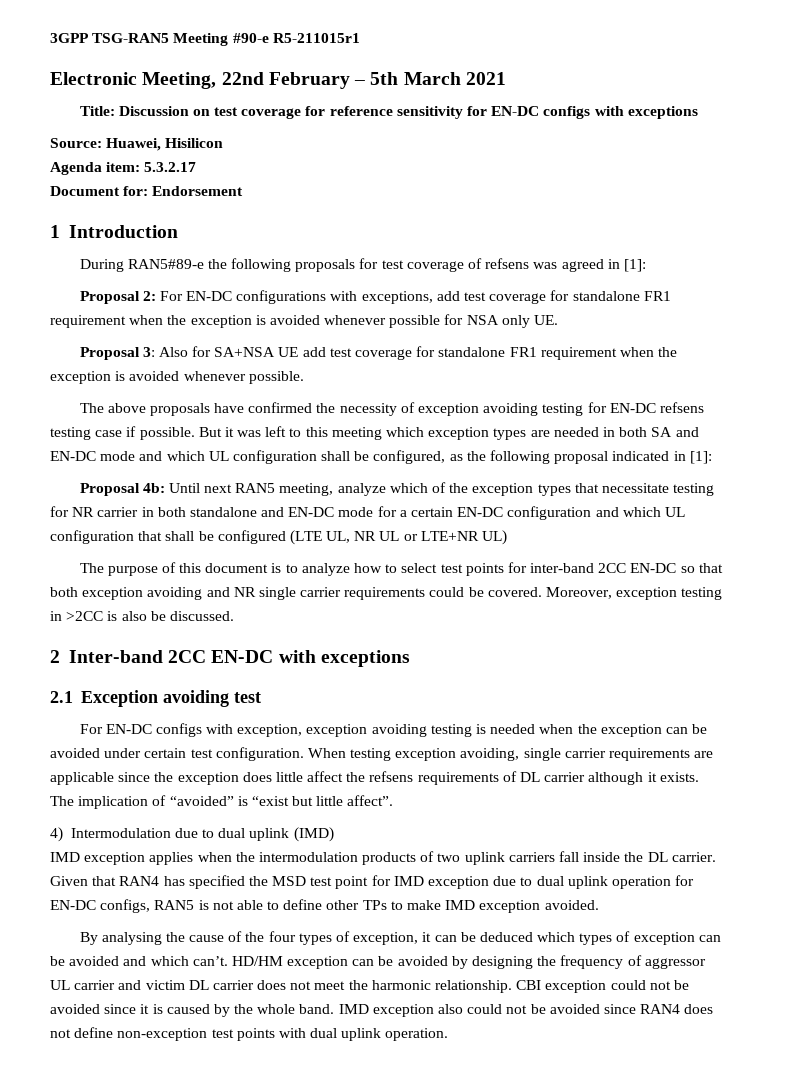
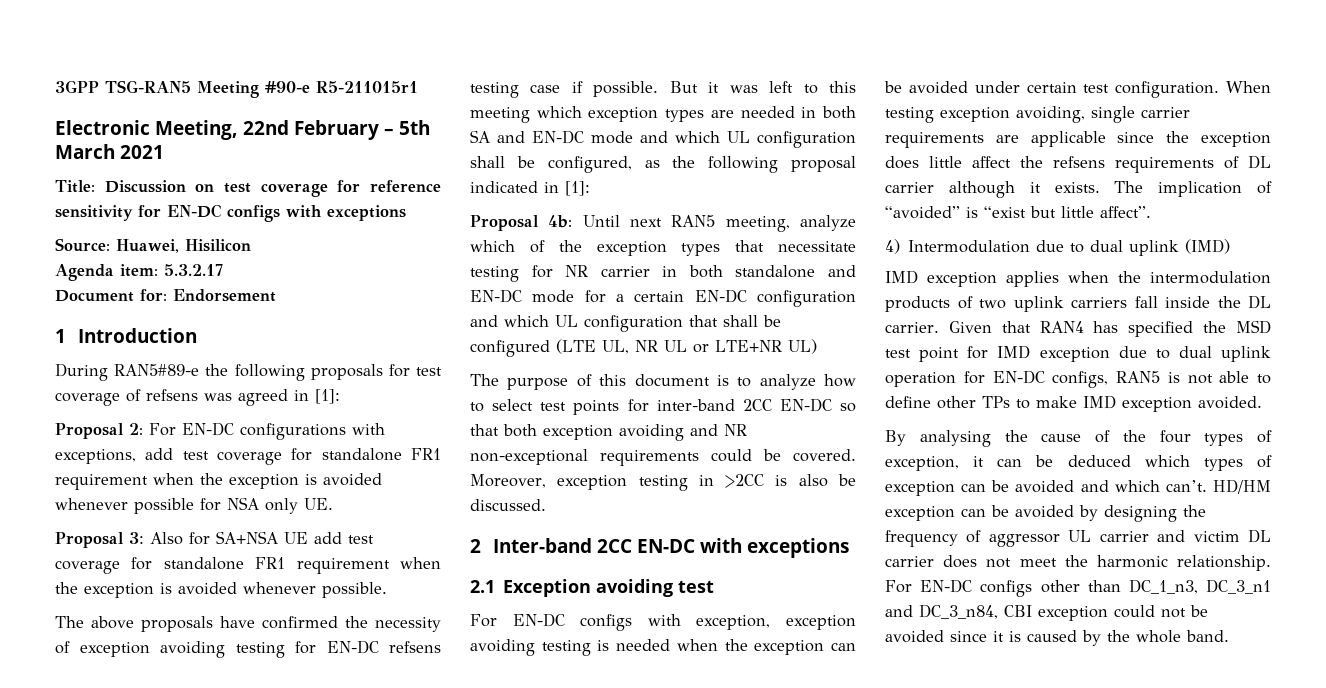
- The purpose of this document is to analyze how to select test points for inter-band 2CC EN-DC so that both exception avoiding and NR single carrier requirements could be covered.
+ The purpose of this document is to analyze how to select test points for inter-band 2CC EN-DC so that both exception avoiding and NR non-exceptional requirements could be covered.
- CBI exception could not be avoided since it is caused by the whole band. IMD exception also could not be avoided since RAN4 does not define non-exception test points with dual uplink operation.
+ For EN-DC configs other than DC_1_n3, DC_3_n1 and DC_3_n84, CBI exception could not be avoided since it is caused by the whole band.

